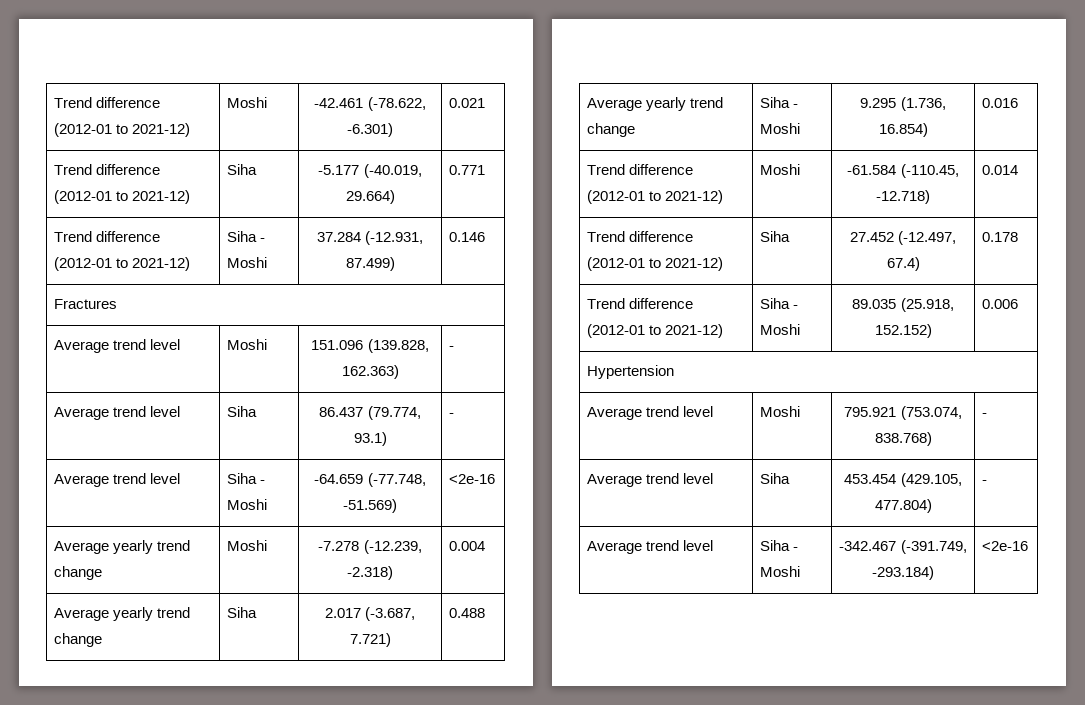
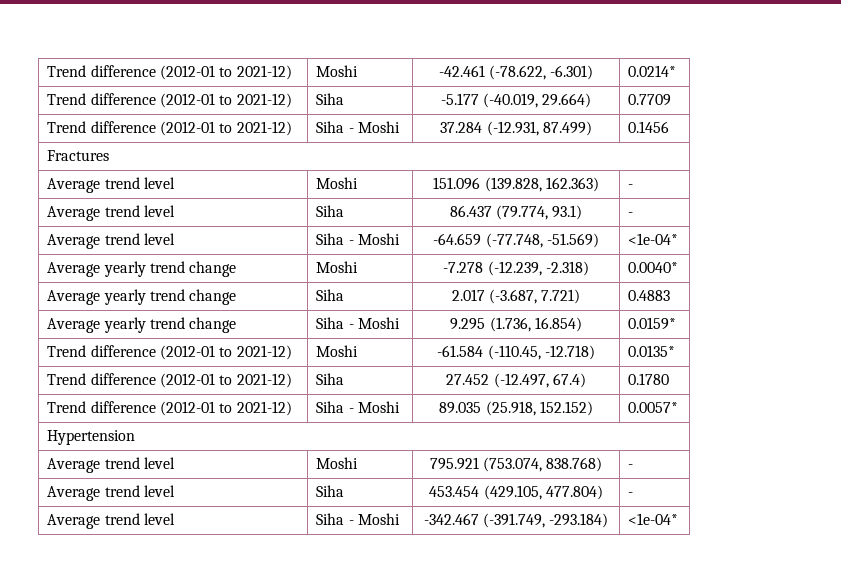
- Trend difference (2012-01 to 2021-12) | Moshi | -42.461 (-78.622, -6.301) | 0.021
+ Trend difference (2012-01 to 2021-12) | Moshi | -42.461 (-78.622, -6.301) | 0.0214*
- Trend difference (2012-01 to 2021-12) | Siha | -5.177 (-40.019, 29.664) | 0.771
+ Trend difference (2012-01 to 2021-12) | Siha | -5.177 (-40.019, 29.664) | 0.7709
- Trend difference (2012-01 to 2021-12) | Siha - Moshi | 37.284 (-12.931, 87.499) | 0.146
+ Trend difference (2012-01 to 2021-12) | Siha - Moshi | 37.284 (-12.931, 87.499) | 0.1456
- Average trend level | Siha - Moshi | -64.659 (-77.748, -51.569) | <2e-16
+ Average trend level | Siha - Moshi | -64.659 (-77.748, -51.569) | <1e-04*
- Average yearly trend change | Moshi | -7.278 (-12.239, -2.318) | 0.004
+ Average yearly trend change | Moshi | -7.278 (-12.239, -2.318) | 0.0040*
- Average yearly trend change | Siha | 2.017 (-3.687, 7.721) | 0.488
+ Average yearly trend change | Siha | 2.017 (-3.687, 7.721) | 0.4883
- Average yearly trend change | Siha - Moshi | 9.295 (1.736, 16.854) | 0.016
+ Average yearly trend change | Siha - Moshi | 9.295 (1.736, 16.854) | 0.0159*
- Trend difference (2012-01 to 2021-12) | Moshi | -61.584 (-110.45, -12.718) | 0.014
+ Trend difference (2012-01 to 2021-12) | Moshi | -61.584 (-110.45, -12.718) | 0.0135*
- Trend difference (2012-01 to 2021-12) | Siha | 27.452 (-12.497, 67.4) | 0.178
+ Trend difference (2012-01 to 2021-12) | Siha | 27.452 (-12.497, 67.4) | 0.1780
- Trend difference (2012-01 to 2021-12) | Siha - Moshi | 89.035 (25.918, 152.152) | 0.006
+ Trend difference (2012-01 to 2021-12) | Siha - Moshi | 89.035 (25.918, 152.152) | 0.0057*
- Average trend level | Siha - Moshi | -342.467 (-391.749, -293.184) | <2e-16
+ Average trend level | Siha - Moshi | -342.467 (-391.749, -293.184) | <1e-04*

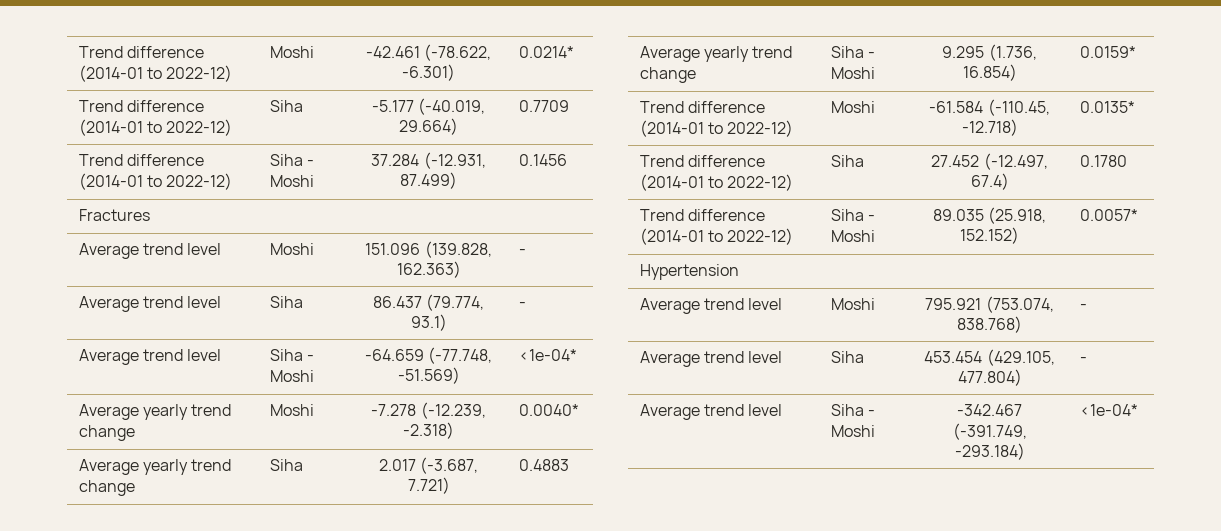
- Trend difference (2012-01 to 2021-12) | Moshi | -42.461 (-78.622, -6.301) | 0.0214*
+ Trend difference (2014-01 to 2022-12) | Moshi | -42.461 (-78.622, -6.301) | 0.0214*
- Trend difference (2012-01 to 2021-12) | Siha | -5.177 (-40.019, 29.664) | 0.7709
+ Trend difference (2014-01 to 2022-12) | Siha | -5.177 (-40.019, 29.664) | 0.7709
- Trend difference (2012-01 to 2021-12) | Siha - Moshi | 37.284 (-12.931, 87.499) | 0.1456
+ Trend difference (2014-01 to 2022-12) | Siha - Moshi | 37.284 (-12.931, 87.499) | 0.1456
- Trend difference (2012-01 to 2021-12) | Moshi | -61.584 (-110.45, -12.718) | 0.0135*
+ Trend difference (2014-01 to 2022-12) | Moshi | -61.584 (-110.45, -12.718) | 0.0135*
- Trend difference (2012-01 to 2021-12) | Siha | 27.452 (-12.497, 67.4) | 0.1780
+ Trend difference (2014-01 to 2022-12) | Siha | 27.452 (-12.497, 67.4) | 0.1780
- Trend difference (2012-01 to 2021-12) | Siha - Moshi | 89.035 (25.918, 152.152) | 0.0057*
+ Trend difference (2014-01 to 2022-12) | Siha - Moshi | 89.035 (25.918, 152.152) | 0.0057*

